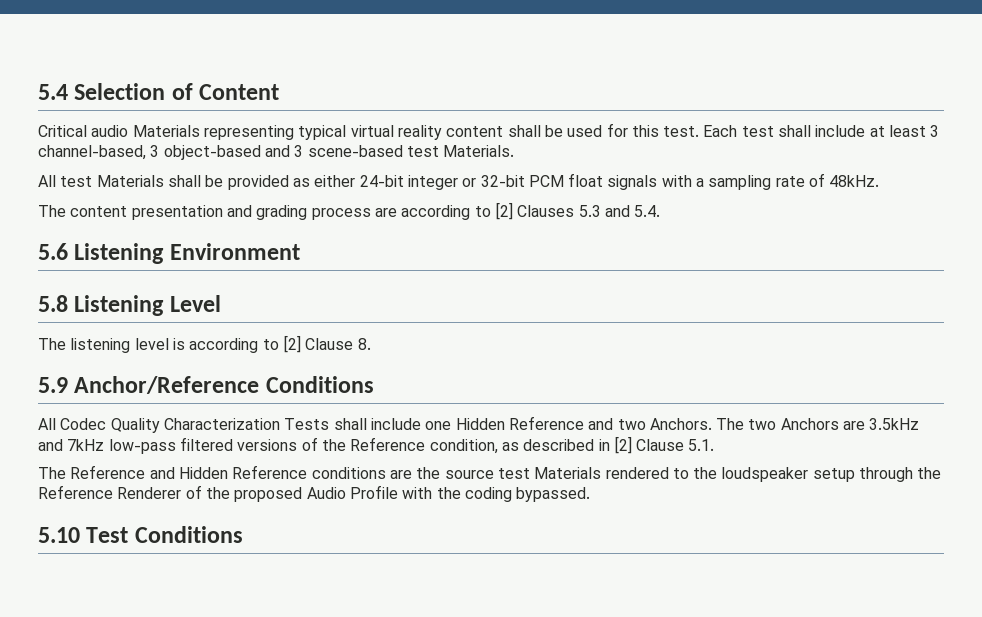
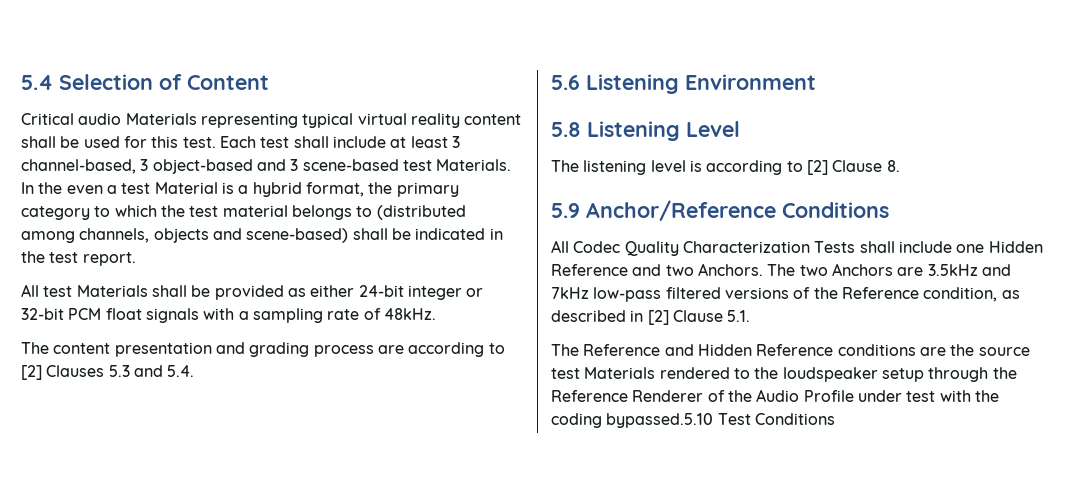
+ In the even a test Material is a hybrid format, the primary category to which the test material belongs to (distributed among channels, objects and scene-based) shall be indicated in the test report.
- The Reference and Hidden Reference conditions are the source test Materials rendered to the loudspeaker setup through the Reference Renderer of the proposed Audio Profile with the coding bypassed.
- 5.10 Test Conditions
+ The Reference and Hidden Reference conditions are the source test Materials rendered to the loudspeaker setup through the Reference Renderer of the Audio Profile under test with the coding bypassed.5.10 Test Conditions

